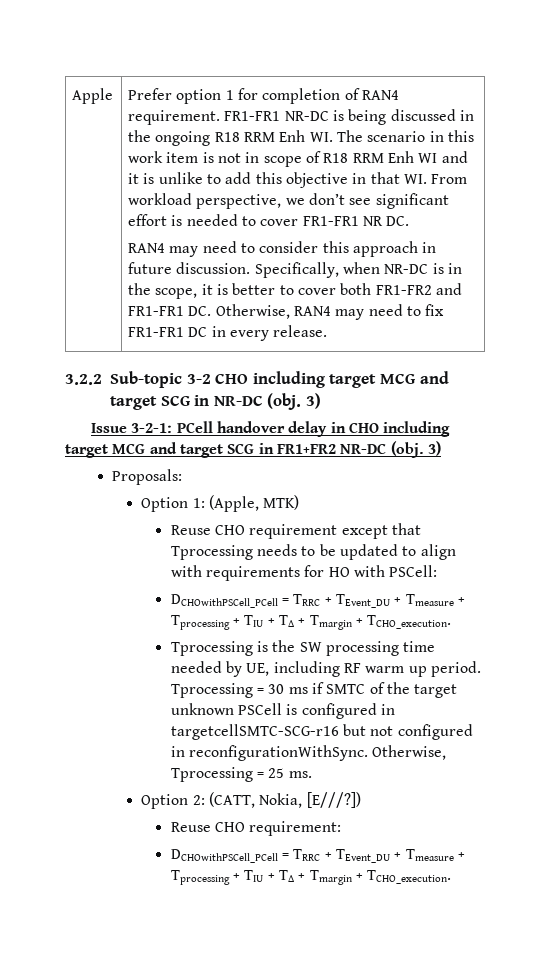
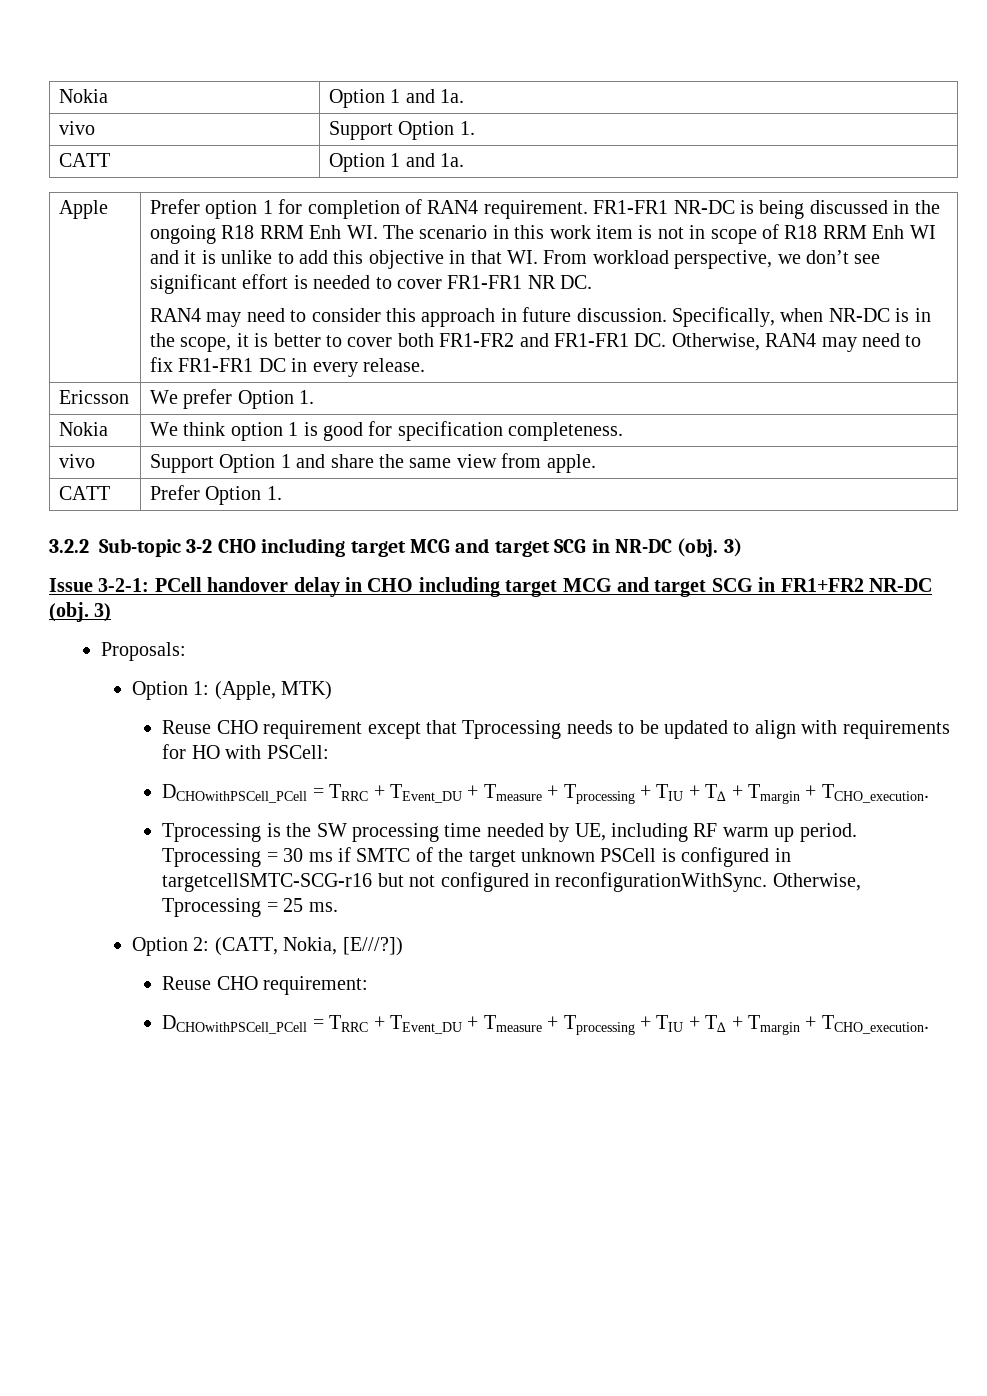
+ Nokia | Option 1 and 1a.
+ vivo | Support Option 1.
+ CATT | Option 1 and 1a.
+ Ericsson | We prefer Option 1.
+ Nokia | We think option 1 is good for specification completeness.
+ vivo | Support Option 1 and share the same view from apple.
+ CATT | Prefer Option 1.

